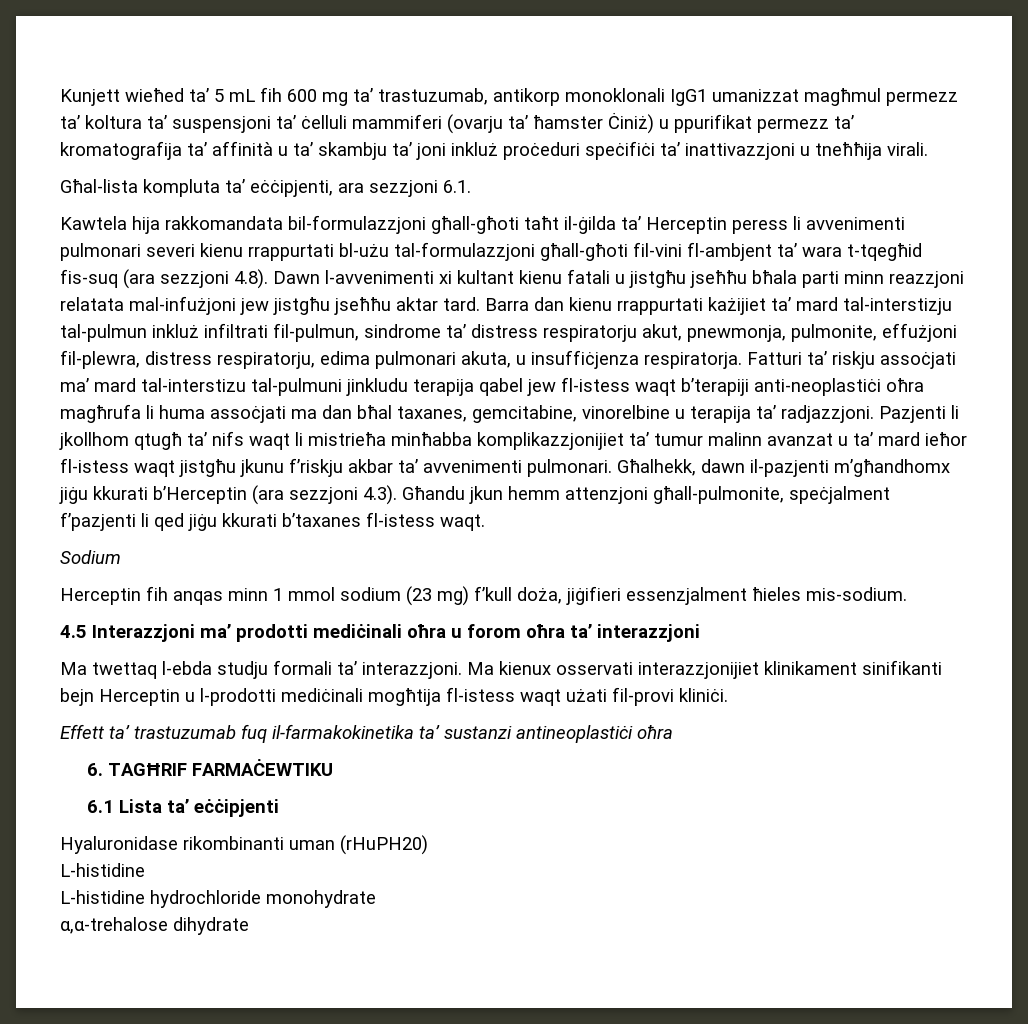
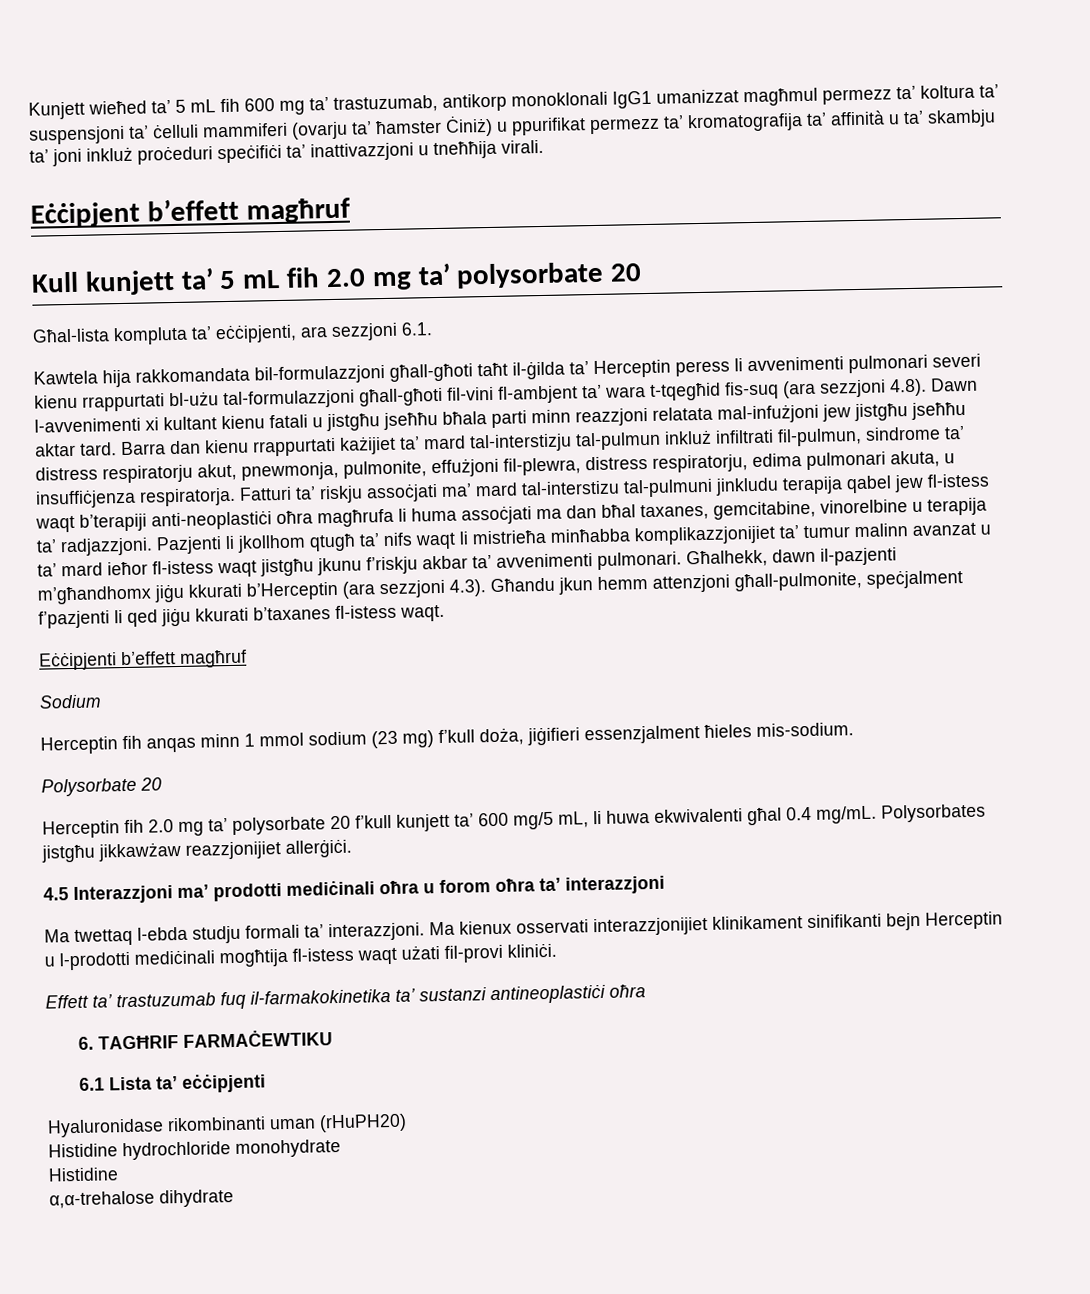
+ Eċċipjent b’effett magħruf
+ Kull kunjett ta’ 5 mL fih 2.0 mg ta’ polysorbate 20
+ Eċċipjenti b’effett magħruf
+ Polysorbate 20
+ Herceptin fih 2.0 mg ta’ polysorbate 20 f’kull kunjett ta’ 600 mg/5 mL, li huwa ekwivalenti għal 0.4 mg/mL. Polysorbates jistgħu jikkawżaw reazzjonijiet allerġiċi.
  Hyaluronidase rikombinanti uman (rHuPH20)
- L-histidine
- L-histidine hydrochloride monohydrate
+ Histidine hydrochloride monohydrate
+ Histidine

